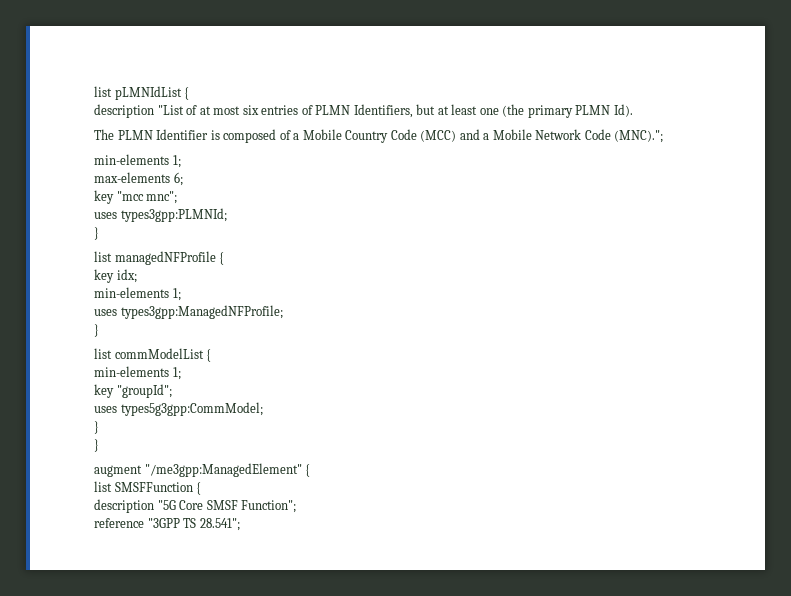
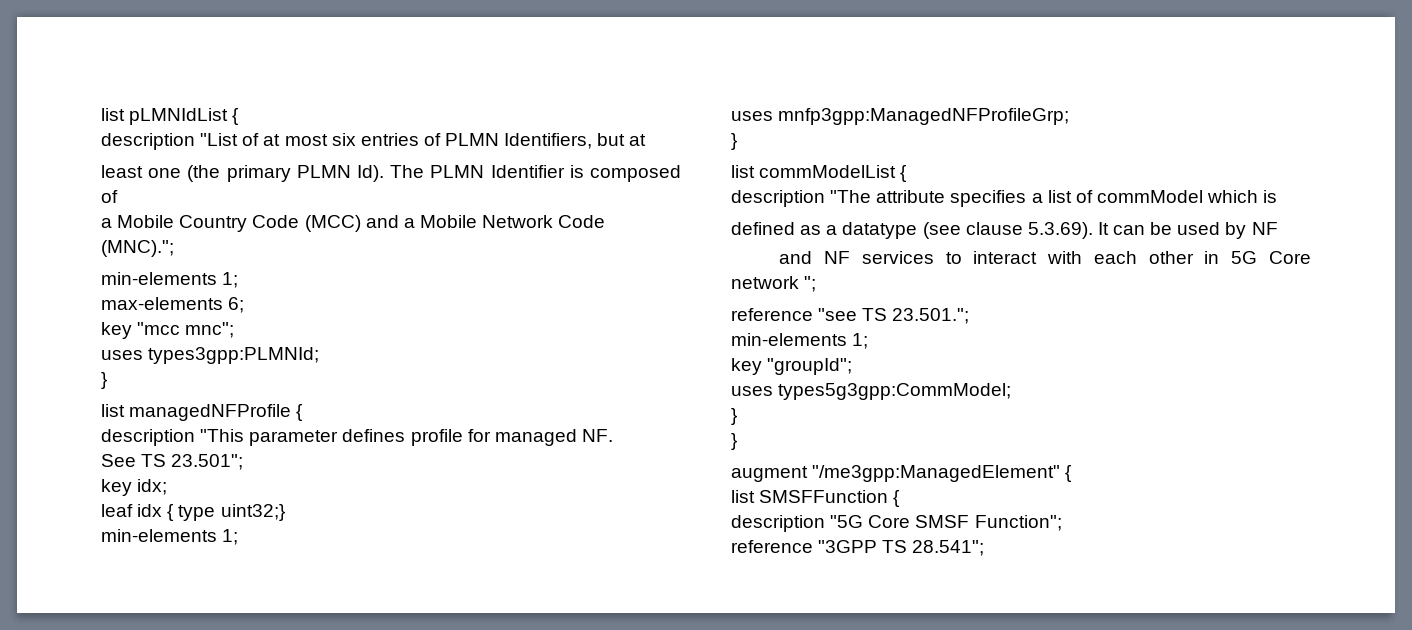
- description "List of at most six entries of PLMN Identifiers, but at least one (the primary PLMN Id).
- The PLMN Identifier is composed of a Mobile Country Code (MCC) and a Mobile Network Code (MNC).";
+ description "List of at most six entries of PLMN Identifiers, but at
+ least one (the primary PLMN Id). The PLMN Identifier is composed of
+ a Mobile Country Code (MCC) and a Mobile Network Code (MNC).";
+ description "This parameter defines profile for managed NF.
+ See TS 23.501";
  key idx;
+ leaf idx { type uint32;}
- uses types3gpp:ManagedNFProfile;
+ uses mnfp3gpp:ManagedNFProfileGrp;
+ description "The attribute specifies a list of commModel which is
+ defined as a datatype (see clause 5.3.69). It can be used by NF
+ and NF services to interact with each other in 5G Core network ";
+ reference "see TS 23.501.";

